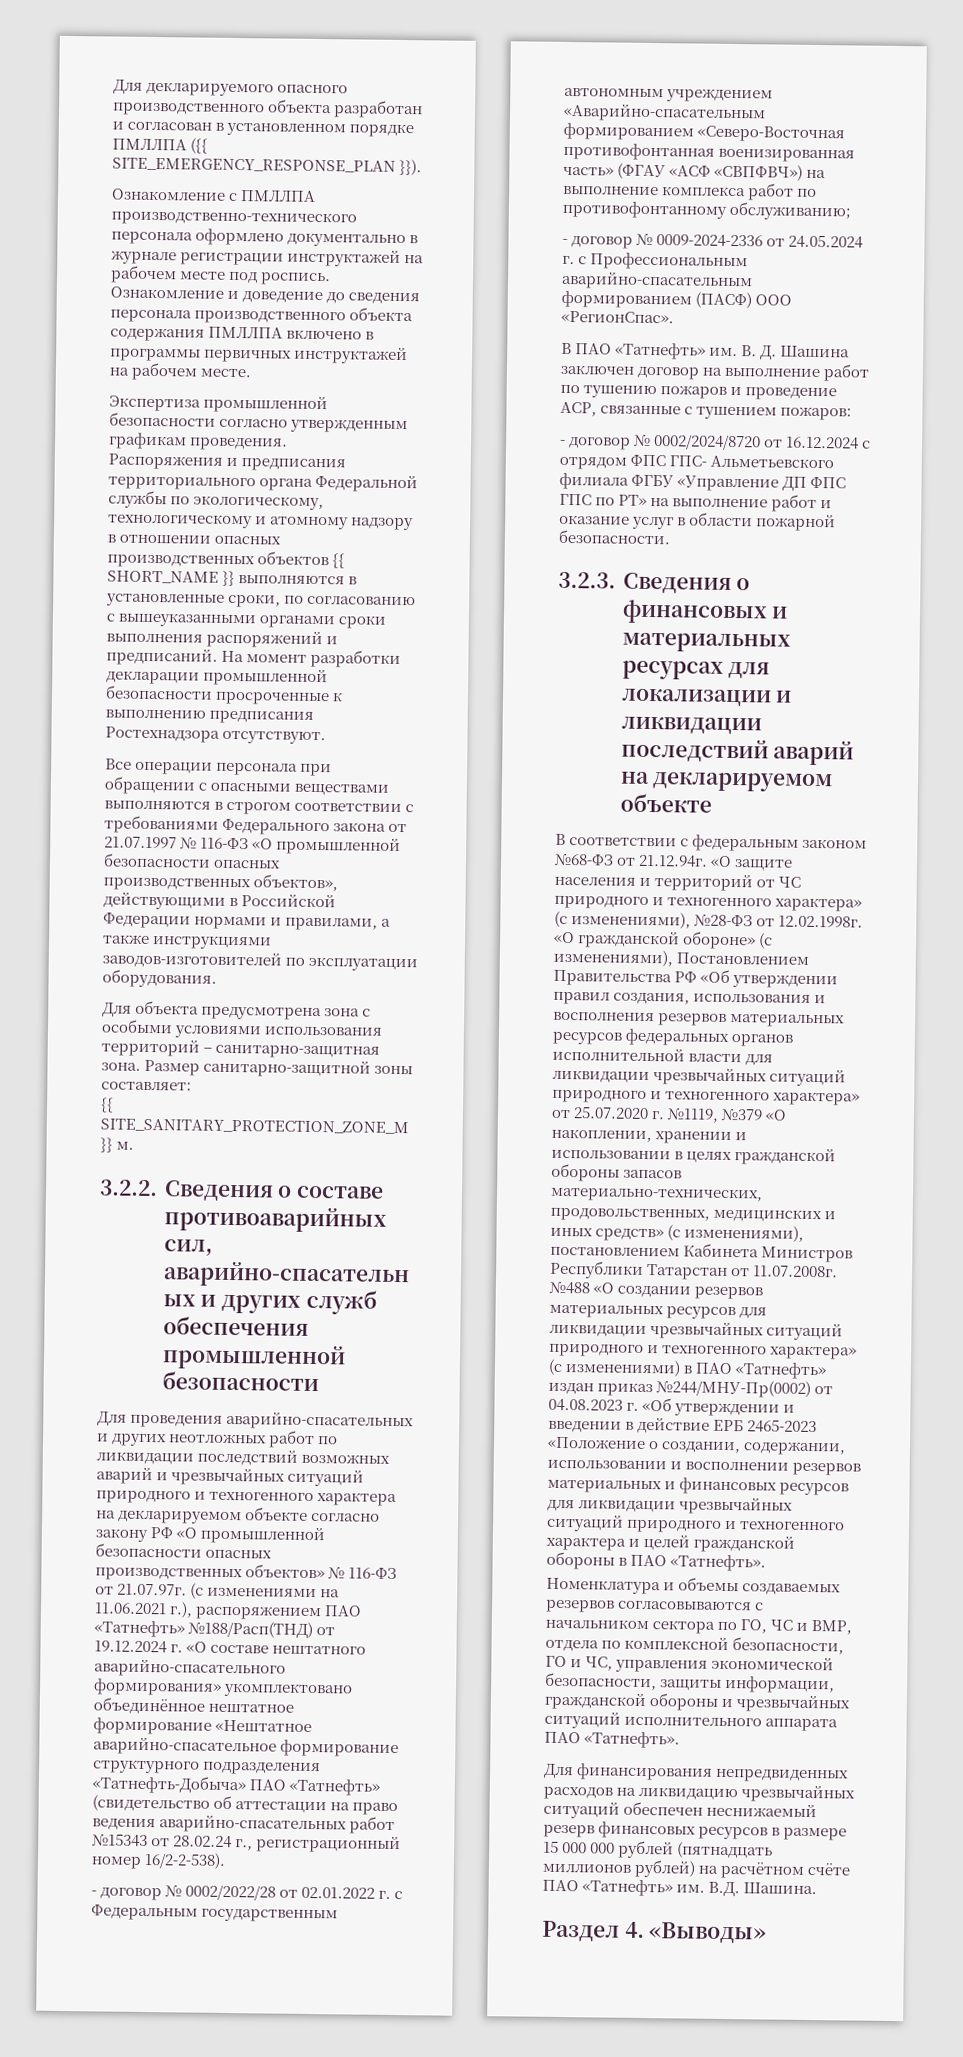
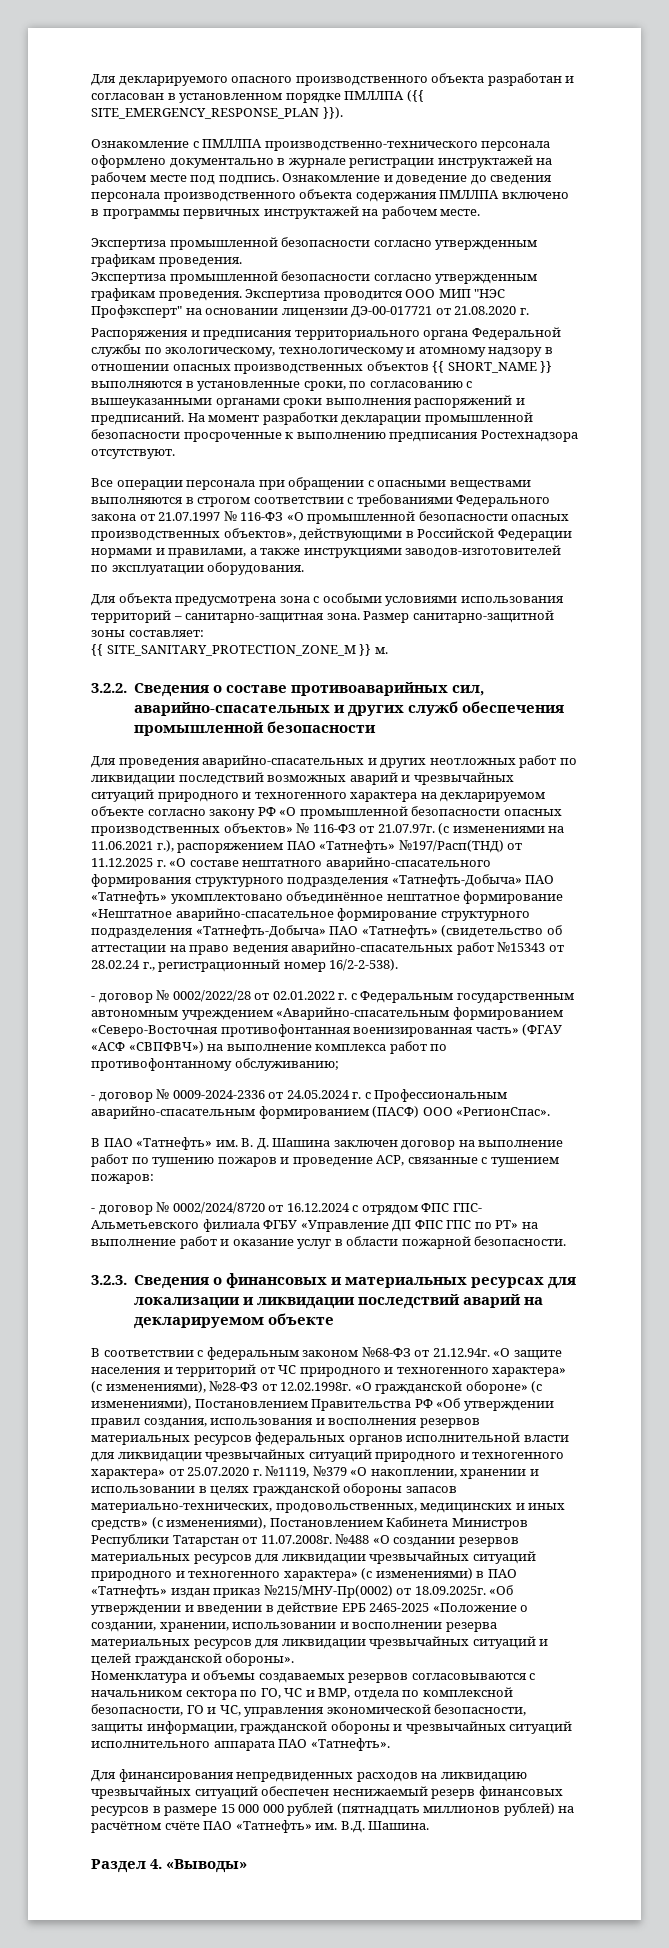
- Ознакомление с ПМЛЛПА производственно-технического персонала оформлено документально в журнале регистрации инструктажей на рабочем месте под роспись.
+ Ознакомление с ПМЛЛПА производственно-технического персонала оформлено документально в журнале регистрации инструктажей на рабочем месте под подпись.
+ Экспертиза промышленной безопасности согласно утвержденным графикам проведения. Экспертиза проводится ООО МИП "НЭС Профэксперт" на основании лицензии ДЭ-00-017721 от 21.08.2020 г.
- Для проведения аварийно-спасательных и других неотложных работ по ликвидации последствий возможных аварий и чрезвычайных ситуаций природного и техногенного характера на декларируемом объекте согласно закону РФ «О промышленной безопасности опасных производственных объектов» № 116-ФЗ от 21.07.97г. (с изменениями на 11.06.2021 г.), распоряжением ПАО «Татнефть» №188/Расп(ТНД) от 19.12.2024 г. «О составе нештатного аварийно-спасательного формирования» укомплектовано объединённое нештатное формирование «Нештатное аварийно-спасательное формирование структурного подразделения «Татнефть-Добыча» ПАО «Татнефть» (свидетельство об аттестации на право ведения аварийно-спасательных работ №15343 от 28.02.24 г., регистрационный номер 16/2-2-538).
+ Для проведения аварийно-спасательных и других неотложных работ по ликвидации последствий возможных аварий и чрезвычайных ситуаций природного и техногенного характера на декларируемом объекте согласно закону РФ «О промышленной безопасности опасных производственных объектов» № 116-ФЗ от 21.07.97г. (с изменениями на 11.06.2021 г.), распоряжением ПАО «Татнефть» №197/Расп(ТНД) от 11.12.2025 г. «О составе нештатного аварийно-спасательного формирования структурного подразделения «Татнефть-Добыча» ПАО «Татнефть» укомплектовано объединённое нештатное формирование «Нештатное аварийно-спасательное формирование структурного подразделения «Татнефть-Добыча» ПАО «Татнефть» (свидетельство об аттестации на право ведения аварийно-спасательных работ №15343 от 28.02.24 г., регистрационный номер 16/2-2-538).
- В соответствии с федеральным законом №68-ФЗ от 21.12.94г. «О защите населения и территорий от ЧС природного и техногенного характера» (с изменениями), №28-ФЗ от 12.02.1998г. «О гражданской обороне» (с изменениями), Постановлением Правительства РФ «Об утверждении правил создания, использования и восполнения резервов материальных ресурсов федеральных органов исполнительной власти для ликвидации чрезвычайных ситуаций природного и техногенного характера» от 25.07.2020 г. №1119, №379 «О накоплении, хранении и использовании в целях гражданской обороны запасов материально-технических, продовольственных, медицинских и иных средств» (с изменениями), постановлением Кабинета Министров Республики Татарстан от 11.07.2008г. №488 «О создании резервов материальных ресурсов для ликвидации чрезвычайных ситуаций природного и техногенного характера» (с изменениями) в ПАО «Татнефть» издан приказ №244/МНУ-Пр(0002) от 04.08.2023 г. «Об утверждении и введении в действие ЕРБ 2465-2023 «Положение о создании, содержании, использовании и восполнении резервов материальных и финансовых ресурсов для ликвидации чрезвычайных ситуаций природного и техногенного характера и целей гражданской обороны в ПАО «Татнефть».
+ В соответствии с федеральным законом №68-ФЗ от 21.12.94г. «О защите населения и территорий от ЧС природного и техногенного характера» (с изменениями), №28-ФЗ от 12.02.1998г. «О гражданской обороне» (с изменениями), Постановлением Правительства РФ «Об утверждении правил создания, использования и восполнения резервов материальных ресурсов федеральных органов исполнительной власти для ликвидации чрезвычайных ситуаций природного и техногенного характера» от 25.07.2020 г. №1119, №379 «О накоплении, хранении и использовании в целях гражданской обороны запасов материально-технических, продовольственных, медицинских и иных средств» (с изменениями), Постановлением Кабинета Министров Республики Татарстан от 11.07.2008г. №488 «О создании резервов материальных ресурсов для ликвидации чрезвычайных ситуаций природного и техногенного характера» (с изменениями) в ПАО «Татнефть» издан приказ №215/МНУ-Пр(0002) от 18.09.2025г. «Об утверждении и введении в действие ЕРБ 2465-2025 «Положение о создании, хранении, использовании и восполнении резерва материальных ресурсов для ликвидации чрезвычайных ситуаций и целей гражданской обороны».

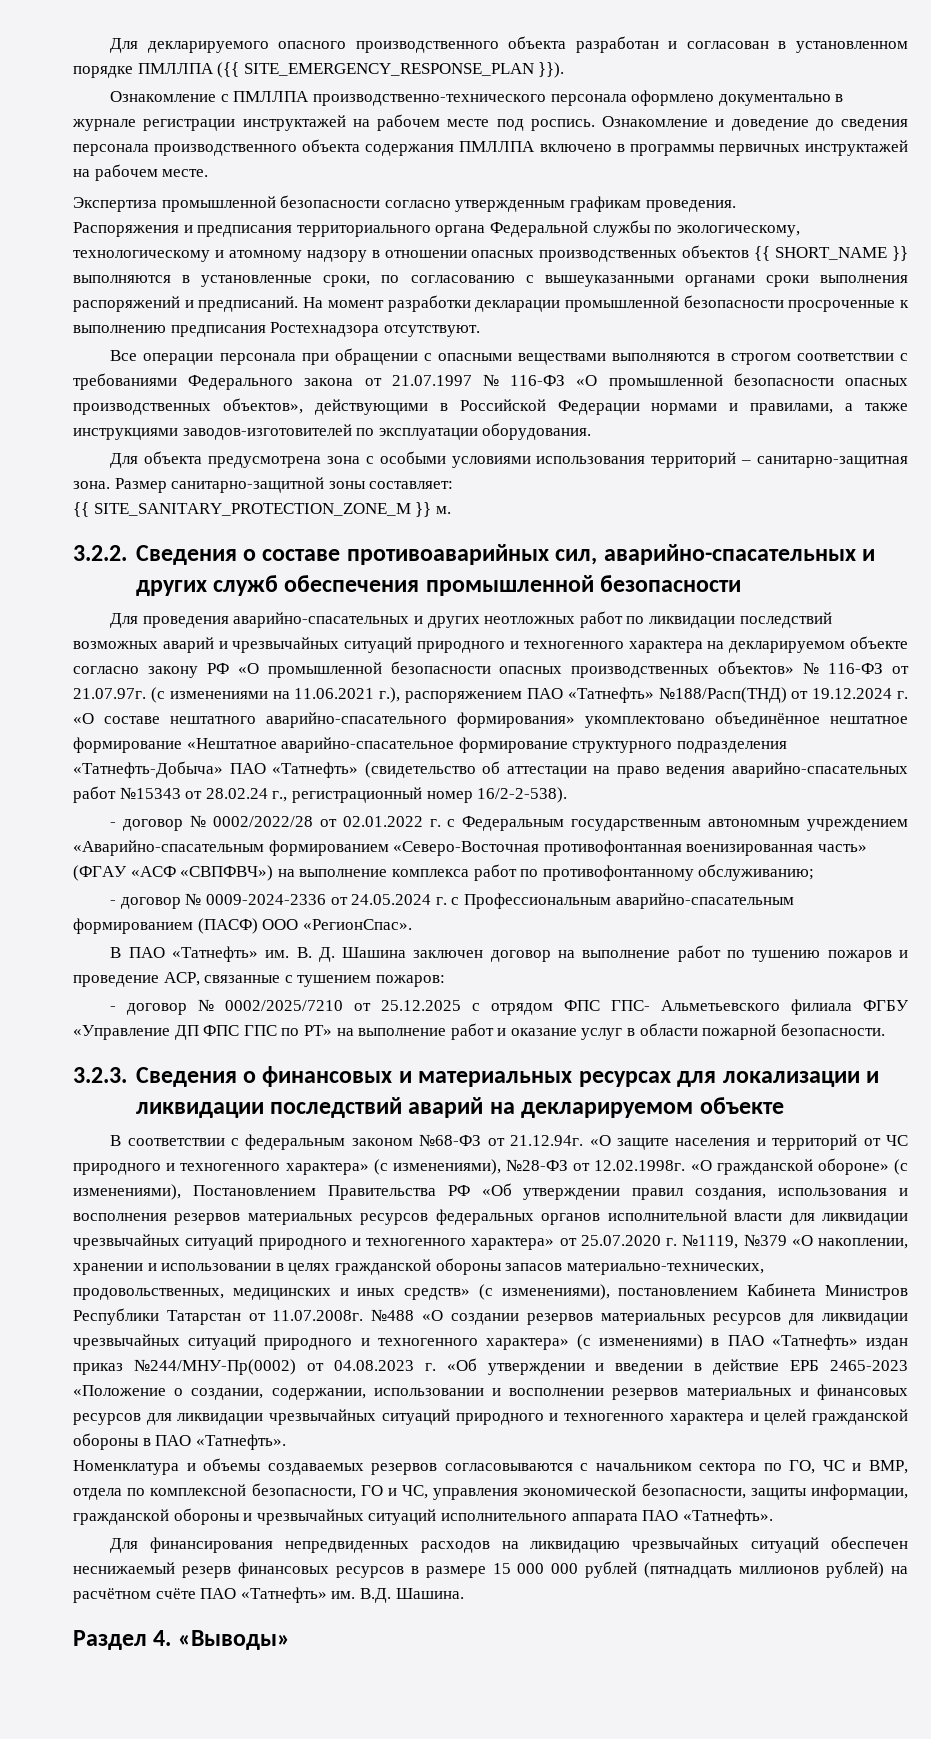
- Ознакомление с ПМЛЛПА производственно-технического персонала оформлено документально в журнале регистрации инструктажей на рабочем месте под подпись.
+ Ознакомление с ПМЛЛПА производственно-технического персонала оформлено документально в журнале регистрации инструктажей на рабочем месте под роспись.
- Экспертиза промышленной безопасности согласно утвержденным графикам проведения. Экспертиза проводится ООО МИП "НЭС Профэксперт" на основании лицензии ДЭ-00-017721 от 21.08.2020 г.
- Для проведения аварийно-спасательных и других неотложных работ по ликвидации последствий возможных аварий и чрезвычайных ситуаций природного и техногенного характера на декларируемом объекте согласно закону РФ «О промышленной безопасности опасных производственных объектов» № 116-ФЗ от 21.07.97г. (с изменениями на 11.06.2021 г.), распоряжением ПАО «Татнефть» №197/Расп(ТНД) от 11.12.2025 г. «О составе нештатного аварийно-спасательного формирования структурного подразделения «Татнефть-Добыча» ПАО «Татнефть» укомплектовано объединённое нештатное формирование «Нештатное аварийно-спасательное формирование структурного подразделения «Татнефть-Добыча» ПАО «Татнефть» (свидетельство об аттестации на право ведения аварийно-спасательных работ №15343 от 28.02.24 г., регистрационный номер 16/2-2-538).
+ Для проведения аварийно-спасательных и других неотложных работ по ликвидации последствий возможных аварий и чрезвычайных ситуаций природного и техногенного характера на декларируемом объекте согласно закону РФ «О промышленной безопасности опасных производственных объектов» № 116-ФЗ от 21.07.97г. (с изменениями на 11.06.2021 г.), распоряжением ПАО «Татнефть» №188/Расп(ТНД) от 19.12.2024 г. «О составе нештатного аварийно-спасательного формирования» укомплектовано объединённое нештатное формирование «Нештатное аварийно-спасательное формирование структурного подразделения «Татнефть-Добыча» ПАО «Татнефть» (свидетельство об аттестации на право ведения аварийно-спасательных работ №15343 от 28.02.24 г., регистрационный номер 16/2-2-538).
- - договор № 0002/2024/8720 от 16.12.2024 с отрядом ФПС ГПС- Альметьевского филиала ФГБУ «Управление ДП ФПС ГПС по РТ» на выполнение работ и оказание услуг в области пожарной безопасности.
+ - договор № 0002/2025/7210 от 25.12.2025 с отрядом ФПС ГПС- Альметьевского филиала ФГБУ «Управление ДП ФПС ГПС по РТ» на выполнение работ и оказание услуг в области пожарной безопасности.
- В соответствии с федеральным законом №68-ФЗ от 21.12.94г. «О защите населения и территорий от ЧС природного и техногенного характера» (с изменениями), №28-ФЗ от 12.02.1998г. «О гражданской обороне» (с изменениями), Постановлением Правительства РФ «Об утверждении правил создания, использования и восполнения резервов материальных ресурсов федеральных органов исполнительной власти для ликвидации чрезвычайных ситуаций природного и техногенного характера» от 25.07.2020 г. №1119, №379 «О накоплении, хранении и использовании в целях гражданской обороны запасов материально-технических, продовольственных, медицинских и иных средств» (с изменениями), Постановлением Кабинета Министров Республики Татарстан от 11.07.2008г. №488 «О создании резервов материальных ресурсов для ликвидации чрезвычайных ситуаций природного и техногенного характера» (с изменениями) в ПАО «Татнефть» издан приказ №215/МНУ-Пр(0002) от 18.09.2025г. «Об утверждении и введении в действие ЕРБ 2465-2025 «Положение о создании, хранении, использовании и восполнении резерва материальных ресурсов для ликвидации чрезвычайных ситуаций и целей гражданской обороны».
+ В соответствии с федеральным законом №68-ФЗ от 21.12.94г. «О защите населения и территорий от ЧС природного и техногенного характера» (с изменениями), №28-ФЗ от 12.02.1998г. «О гражданской обороне» (с изменениями), Постановлением Правительства РФ «Об утверждении правил создания, использования и восполнения резервов материальных ресурсов федеральных органов исполнительной власти для ликвидации чрезвычайных ситуаций природного и техногенного характера» от 25.07.2020 г. №1119, №379 «О накоплении, хранении и использовании в целях гражданской обороны запасов материально-технических, продовольственных, медицинских и иных средств» (с изменениями), постановлением Кабинета Министров Республики Татарстан от 11.07.2008г. №488 «О создании резервов материальных ресурсов для ликвидации чрезвычайных ситуаций природного и техногенного характера» (с изменениями) в ПАО «Татнефть» издан приказ №244/МНУ-Пр(0002) от 04.08.2023 г. «Об утверждении и введении в действие ЕРБ 2465-2023 «Положение о создании, содержании, использовании и восполнении резервов материальных и финансовых ресурсов для ликвидации чрезвычайных ситуаций природного и техногенного характера и целей гражданской обороны в ПАО «Татнефть».

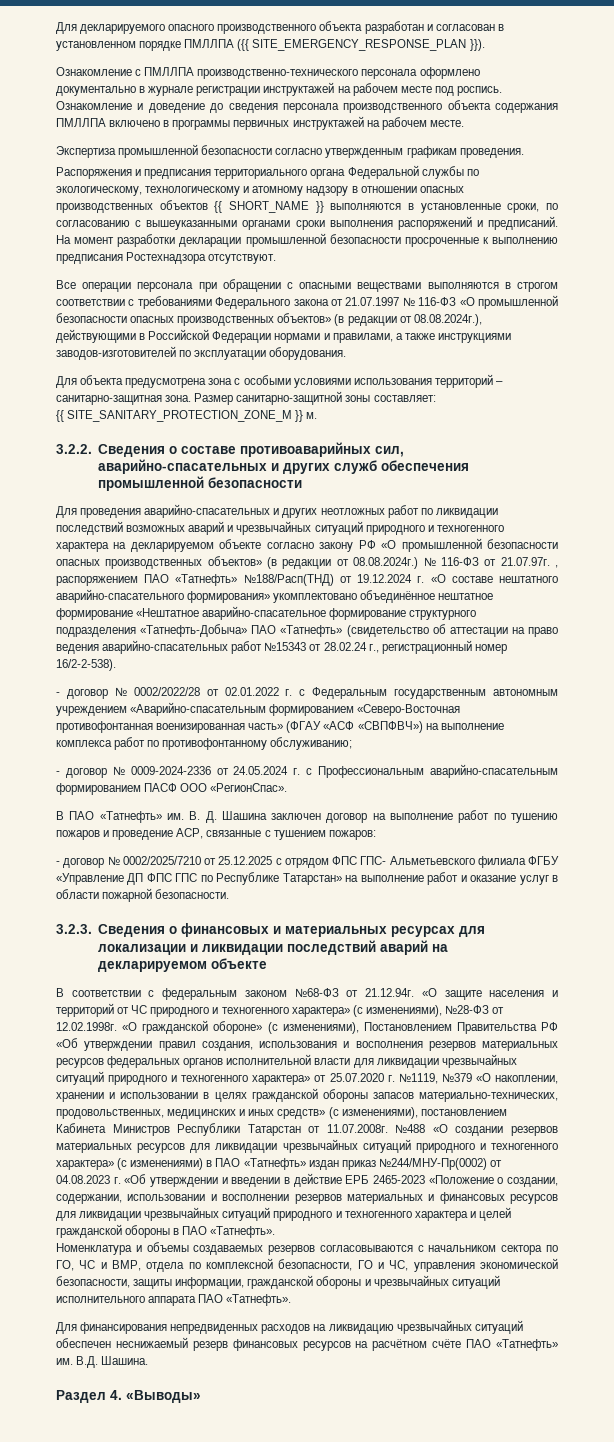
- Все операции персонала при обращении с опасными веществами выполняются в строгом соответствии с требованиями Федерального закона от 21.07.1997 № 116-ФЗ «О промышленной безопасности опасных производственных объектов», действующими в Российской Федерации нормами и правилами, а также инструкциями заводов-изготовителей по эксплуатации оборудования.
+ Все операции персонала при обращении с опасными веществами выполняются в строгом соответствии с требованиями Федерального закона от 21.07.1997 № 116-ФЗ «О промышленной безопасности опасных производственных объектов» (в редакции от 08.08.2024г.), действующими в Российской Федерации нормами и правилами, а также инструкциями заводов-изготовителей по эксплуатации оборудования.
- Для проведения аварийно-спасательных и других неотложных работ по ликвидации последствий возможных аварий и чрезвычайных ситуаций природного и техногенного характера на декларируемом объекте согласно закону РФ «О промышленной безопасности опасных производственных объектов» № 116-ФЗ от 21.07.97г. (с изменениями на 11.06.2021 г.), распоряжением ПАО «Татнефть» №188/Расп(ТНД) от 19.12.2024 г. «О составе нештатного аварийно-спасательного формирования» укомплектовано объединённое нештатное формирование «Нештатное аварийно-спасательное формирование структурного подразделения «Татнефть-Добыча» ПАО «Татнефть» (свидетельство об аттестации на право ведения аварийно-спасательных работ №15343 от 28.02.24 г., регистрационный номер 16/2-2-538).
+ Для проведения аварийно-спасательных и других неотложных работ по ликвидации последствий возможных аварий и чрезвычайных ситуаций природного и техногенного характера на декларируемом объекте согласно закону РФ «О промышленной безопасности опасных производственных объектов» (в редакции от 08.08.2024г.) № 116-ФЗ от 21.07.97г. , распоряжением ПАО «Татнефть» №188/Расп(ТНД) от 19.12.2024 г. «О составе нештатного аварийно-спасательного формирования» укомплектовано объединённое нештатное формирование «Нештатное аварийно-спасательное формирование структурного подразделения «Татнефть-Добыча» ПАО «Татнефть» (свидетельство об аттестации на право ведения аварийно-спасательных работ №15343 от 28.02.24 г., регистрационный номер 16/2-2-538).
- - договор № 0009-2024-2336 от 24.05.2024 г. с Профессиональным аварийно-спасательным формированием (ПАСФ) ООО «РегионСпас».
+ - договор № 0009-2024-2336 от 24.05.2024 г. с Профессиональным аварийно-спасательным формированием ПАСФ ООО «РегионСпас».
- - договор № 0002/2025/7210 от 25.12.2025 с отрядом ФПС ГПС- Альметьевского филиала ФГБУ «Управление ДП ФПС ГПС по РТ» на выполнение работ и оказание услуг в области пожарной безопасности.
+ - договор № 0002/2025/7210 от 25.12.2025 с отрядом ФПС ГПС- Альметьевского филиала ФГБУ «Управление ДП ФПС ГПС по Республике Татарстан» на выполнение работ и оказание услуг в области пожарной безопасности.
- Для финансирования непредвиденных расходов на ликвидацию чрезвычайных ситуаций обеспечен неснижаемый резерв финансовых ресурсов в размере 15 000 000 рублей (пятнадцать миллионов рублей) на расчётном счёте ПАО «Татнефть» им. В.Д. Шашина.
+ Для финансирования непредвиденных расходов на ликвидацию чрезвычайных ситуаций обеспечен неснижаемый резерв финансовых ресурсов на расчётном счёте ПАО «Татнефть» им. В.Д. Шашина.

